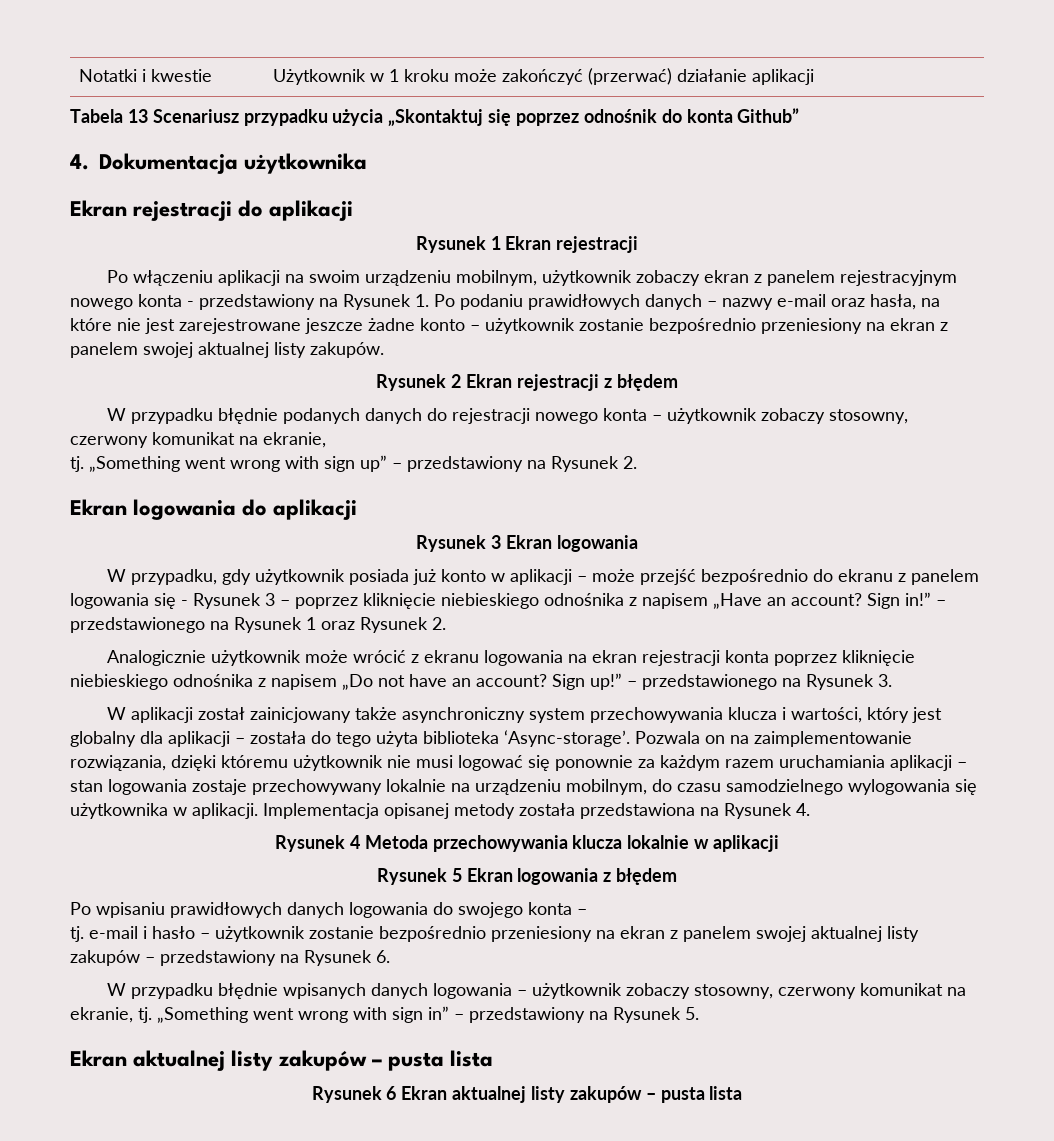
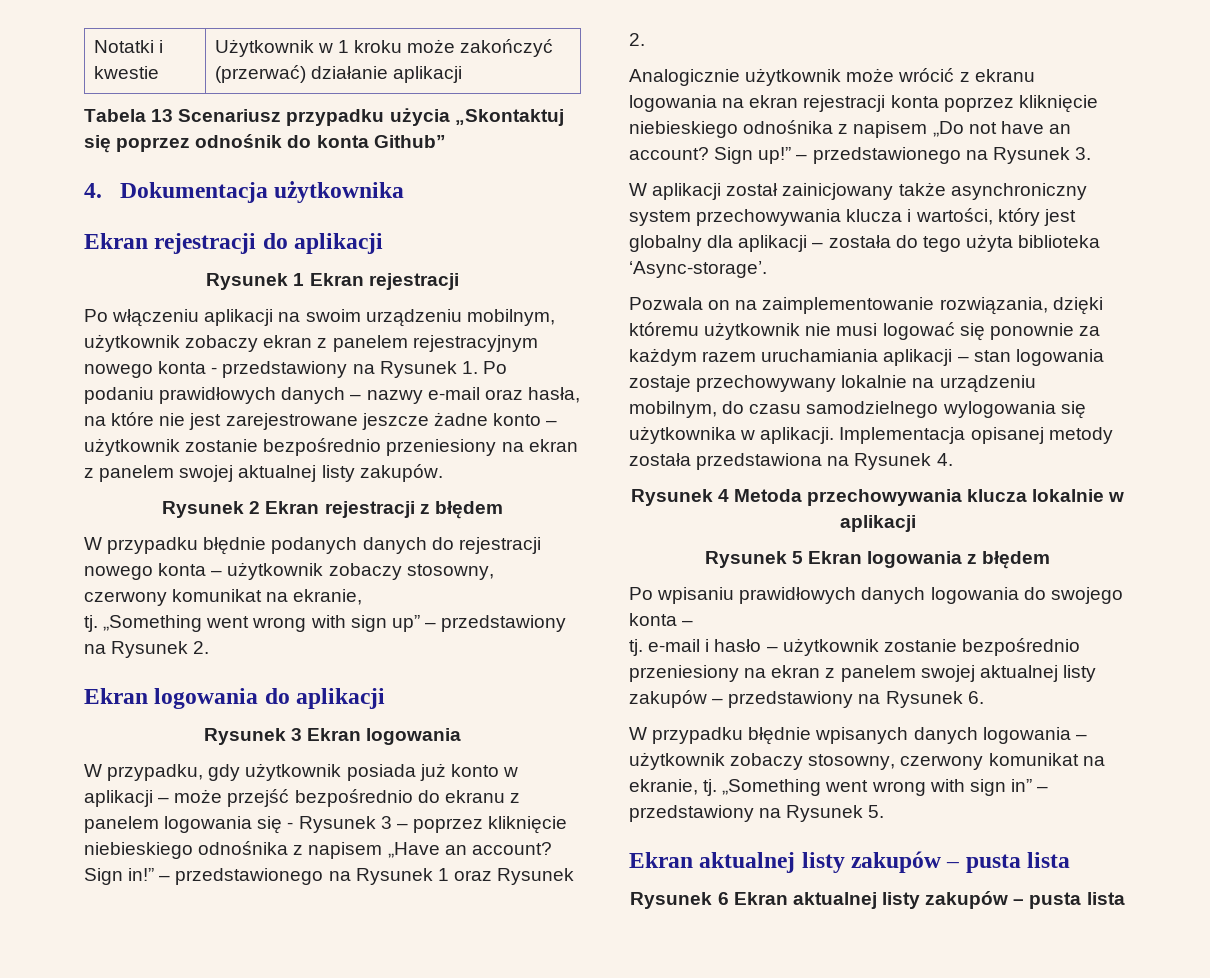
- W aplikacji został zainicjowany także asynchroniczny system przechowywania klucza i wartości, który jest globalny dla aplikacji – została do tego użyta biblioteka ‘Async-storage’. Pozwala on na zaimplementowanie rozwiązania, dzięki któremu użytkownik nie musi logować się ponownie za każdym razem uruchamiania aplikacji – stan logowania zostaje przechowywany lokalnie na urządzeniu mobilnym, do czasu samodzielnego wylogowania się użytkownika w aplikacji.
+ W aplikacji został zainicjowany także asynchroniczny system przechowywania klucza i wartości, który jest globalny dla aplikacji – została do tego użyta biblioteka ‘Async-storage’.
+ Pozwala on na zaimplementowanie rozwiązania, dzięki któremu użytkownik nie musi logować się ponownie za każdym razem uruchamiania aplikacji – stan logowania zostaje przechowywany lokalnie na urządzeniu mobilnym, do czasu samodzielnego wylogowania się użytkownika w aplikacji.

